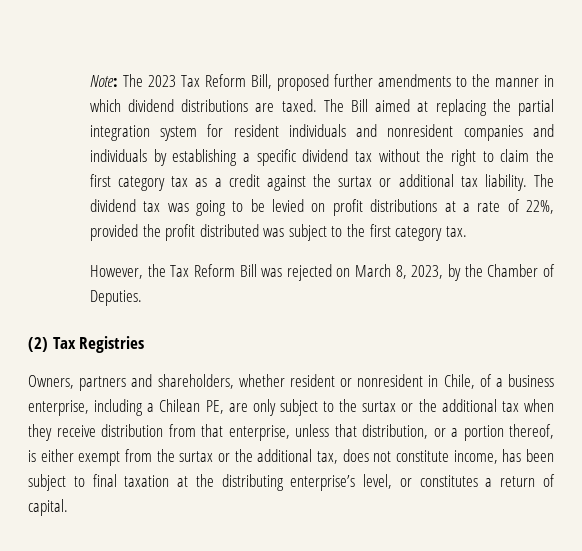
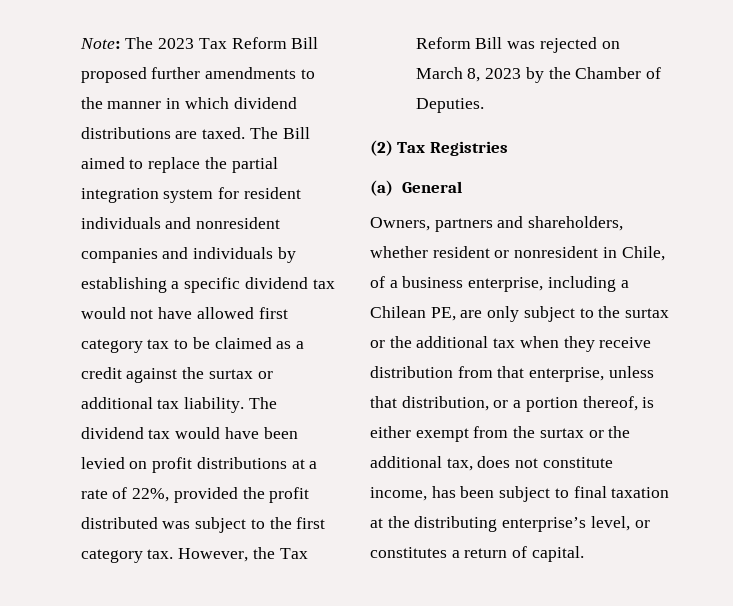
- Note: The 2023 Tax Reform Bill, proposed further amendments to the manner in which dividend distributions are taxed.
+ Note: The 2023 Tax Reform Bill proposed further amendments to the manner in which dividend distributions are taxed.
- The Bill aimed at replacing the partial integration system for resident individuals and nonresident companies and individuals by establishing a specific dividend tax without the right to claim the first category tax as a credit against the surtax or additional tax liability.
+ The Bill aimed to replace the partial integration system for resident individuals and nonresident companies and individuals by establishing a specific dividend tax would not have allowed first category tax to be claimed as a credit against the surtax or additional tax liability.
- The dividend tax was going to be levied on profit distributions at a rate of 22%, provided the profit distributed was subject to the first category tax.
- However, the Tax Reform Bill was rejected on March 8, 2023, by the Chamber of Deputies.
+ The dividend tax would have been levied on profit distributions at a rate of 22%, provided the profit distributed was subject to the first category tax. However, the Tax Reform Bill was rejected on March 8, 2023 by the Chamber of Deputies.
+ (a) General

